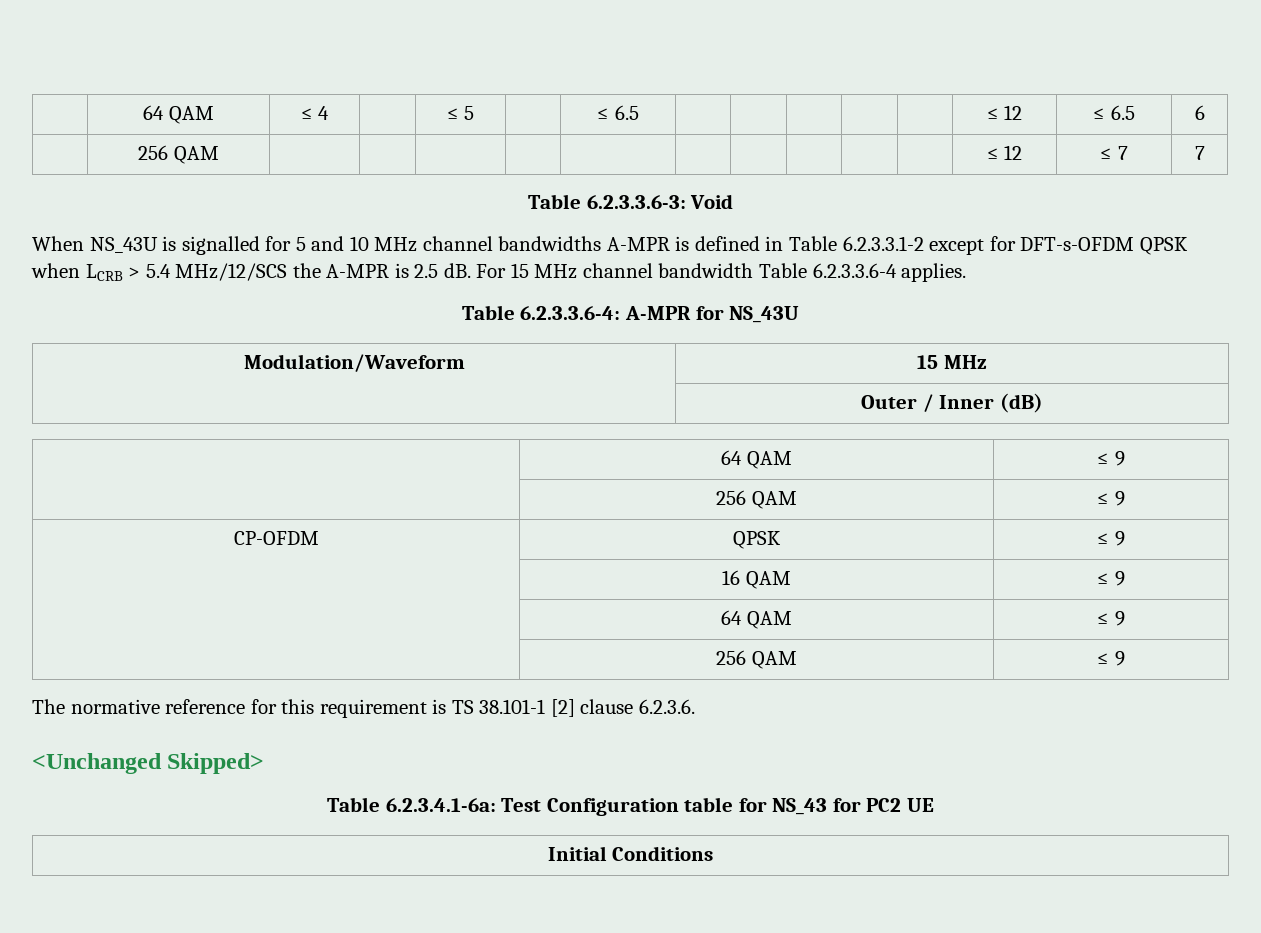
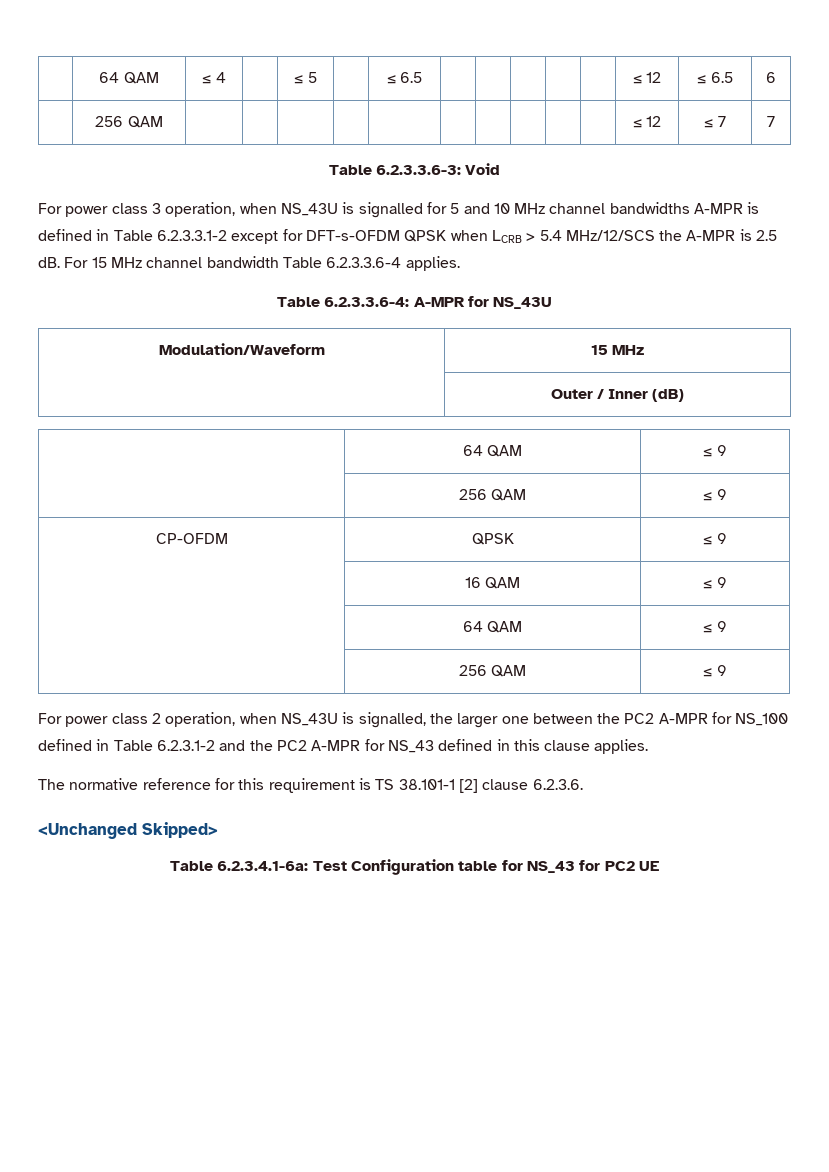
- When NS_43U is signalled for 5 and 10 MHz channel bandwidths A-MPR is defined in Table 6.2.3.3.1-2 except for DFT-s-OFDM QPSK when LCRB > 5.4 MHz/12/SCS the A-MPR is 2.5 dB.
+ For power class 3 operation, when NS_43U is signalled for 5 and 10 MHz channel bandwidths A-MPR is defined in Table 6.2.3.3.1-2 except for DFT-s-OFDM QPSK when LCRB > 5.4 MHz/12/SCS the A-MPR is 2.5 dB.
+ For power class 2 operation, when NS_43U is signalled, the larger one between the PC2 A-MPR for NS_100 defined in Table 6.2.3.1-2 and the PC2 A-MPR for NS_43 defined in this clause applies.
- Initial Conditions

